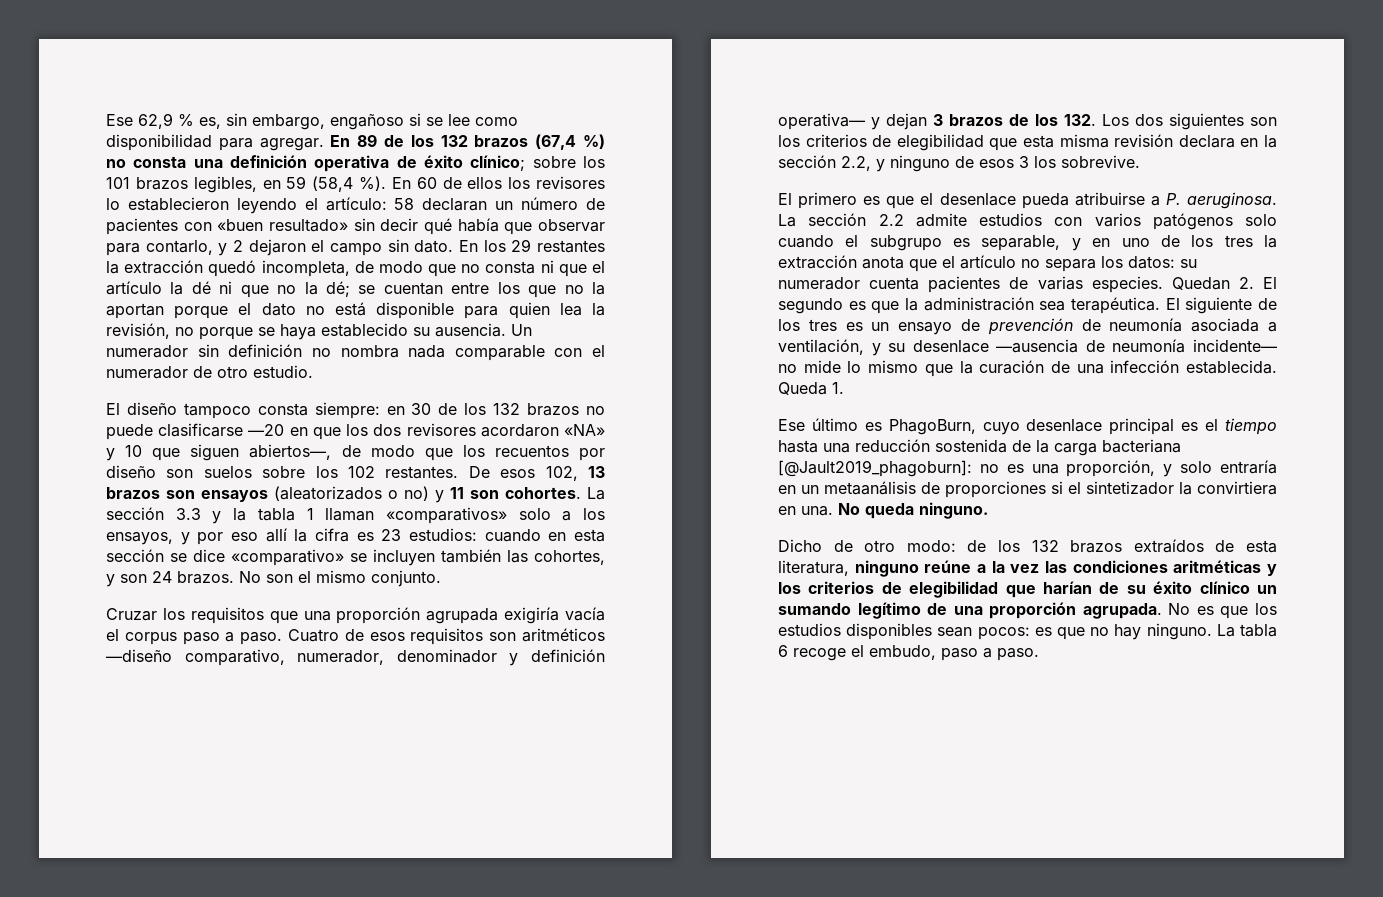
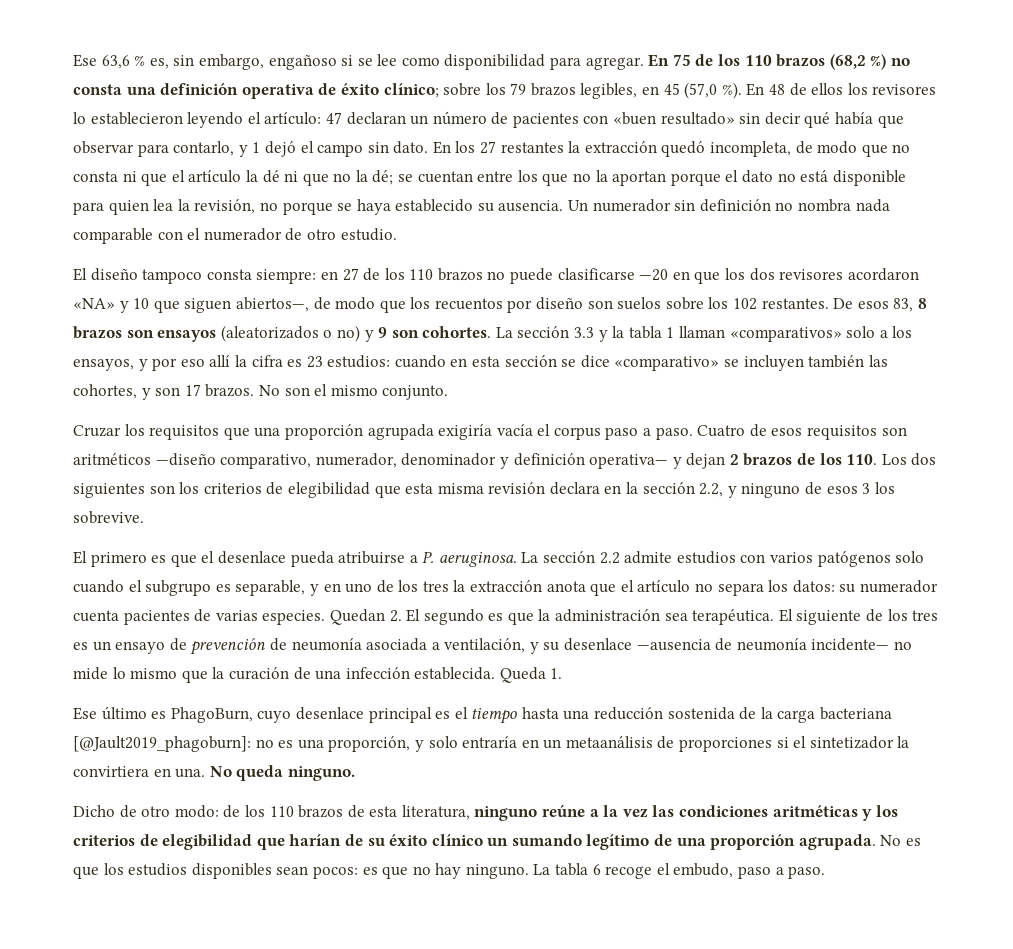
- Ese 62,9 % es, sin embargo, engañoso si se lee como disponibilidad para agregar.
+ Ese 63,6 % es, sin embargo, engañoso si se lee como disponibilidad para agregar.
- En 89 de los 132 brazos (67,4 %) no consta una definición operativa de éxito clínico; sobre los 101 brazos legibles, en 59 (58,4 %).
+ En 75 de los 110 brazos (68,2 %) no consta una definición operativa de éxito clínico; sobre los 79 brazos legibles, en 45 (57,0 %).
- En 60 de ellos los revisores lo establecieron leyendo el artículo: 58 declaran un número de pacientes con «buen resultado» sin decir qué había que observar para contarlo, y 2 dejaron el campo sin dato.
+ En 48 de ellos los revisores lo establecieron leyendo el artículo: 47 declaran un número de pacientes con «buen resultado» sin decir qué había que observar para contarlo, y 1 dejó el campo sin dato.
- En los 29 restantes la extracción quedó incompleta, de modo que no consta ni que el artículo la dé ni que no la dé; se cuentan entre los que no la aportan porque el dato no está disponible para quien lea la revisión, no porque se haya establecido su ausencia.
+ En los 27 restantes la extracción quedó incompleta, de modo que no consta ni que el artículo la dé ni que no la dé; se cuentan entre los que no la aportan porque el dato no está disponible para quien lea la revisión, no porque se haya establecido su ausencia.
- El diseño tampoco consta siempre: en 30 de los 132 brazos no puede clasificarse —20 en que los dos revisores acordaron «NA» y 10 que siguen abiertos—, de modo que los recuentos por diseño son suelos sobre los 102 restantes.
+ El diseño tampoco consta siempre: en 27 de los 110 brazos no puede clasificarse —20 en que los dos revisores acordaron «NA» y 10 que siguen abiertos—, de modo que los recuentos por diseño son suelos sobre los 102 restantes.
- De esos 102, 13 brazos son ensayos (aleatorizados o no) y 11 son cohortes.
+ De esos 83, 8 brazos son ensayos (aleatorizados o no) y 9 son cohortes.
- La sección 3.3 y la tabla 1 llaman «comparativos» solo a los ensayos, y por eso allí la cifra es 23 estudios: cuando en esta sección se dice «comparativo» se incluyen también las cohortes, y son 24 brazos.
+ La sección 3.3 y la tabla 1 llaman «comparativos» solo a los ensayos, y por eso allí la cifra es 23 estudios: cuando en esta sección se dice «comparativo» se incluyen también las cohortes, y son 17 brazos.
- Cuatro de esos requisitos son aritméticos —diseño comparativo, numerador, denominador y definición operativa— y dejan 3 brazos de los 132. Los dos siguientes son los criterios de elegibilidad que esta misma revisión declara en la sección 2.2, y ninguno de esos 3 los sobrevive.
+ Cuatro de esos requisitos son aritméticos —diseño comparativo, numerador, denominador y definición operativa— y dejan 2 brazos de los 110. Los dos siguientes son los criterios de elegibilidad que esta misma revisión declara en la sección 2.2, y ninguno de esos 3 los sobrevive.
- Dicho de otro modo: de los 132 brazos extraídos de esta literatura, ninguno reúne a la vez las condiciones aritméticas y los criterios de elegibilidad que harían de su éxito clínico un sumando legítimo de una proporción agrupada.
+ Dicho de otro modo: de los 110 brazos de esta literatura, ninguno reúne a la vez las condiciones aritméticas y los criterios de elegibilidad que harían de su éxito clínico un sumando legítimo de una proporción agrupada.

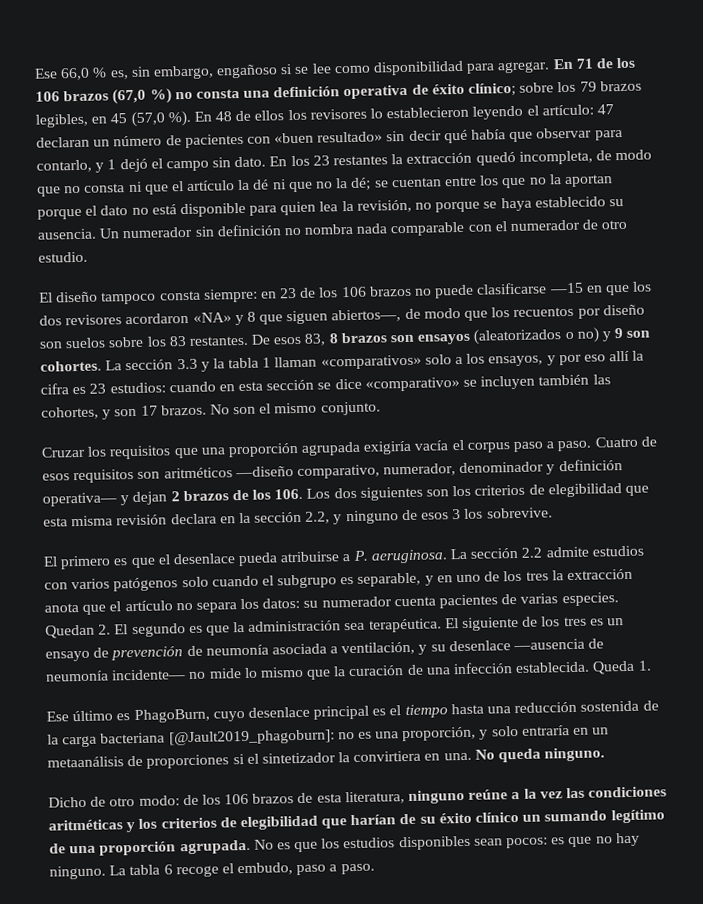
- Ese 63,6 % es, sin embargo, engañoso si se lee como disponibilidad para agregar.
+ Ese 66,0 % es, sin embargo, engañoso si se lee como disponibilidad para agregar.
- En 75 de los 110 brazos (68,2 %) no consta una definición operativa de éxito clínico; sobre los 79 brazos legibles, en 45 (57,0 %).
+ En 71 de los 106 brazos (67,0 %) no consta una definición operativa de éxito clínico; sobre los 79 brazos legibles, en 45 (57,0 %).
- En los 27 restantes la extracción quedó incompleta, de modo que no consta ni que el artículo la dé ni que no la dé; se cuentan entre los que no la aportan porque el dato no está disponible para quien lea la revisión, no porque se haya establecido su ausencia.
+ En los 23 restantes la extracción quedó incompleta, de modo que no consta ni que el artículo la dé ni que no la dé; se cuentan entre los que no la aportan porque el dato no está disponible para quien lea la revisión, no porque se haya establecido su ausencia.
- El diseño tampoco consta siempre: en 27 de los 110 brazos no puede clasificarse —20 en que los dos revisores acordaron «NA» y 10 que siguen abiertos—, de modo que los recuentos por diseño son suelos sobre los 102 restantes.
+ El diseño tampoco consta siempre: en 23 de los 106 brazos no puede clasificarse —15 en que los dos revisores acordaron «NA» y 8 que siguen abiertos—, de modo que los recuentos por diseño son suelos sobre los 83 restantes.
- Cuatro de esos requisitos son aritméticos —diseño comparativo, numerador, denominador y definición operativa— y dejan 2 brazos de los 110. Los dos siguientes son los criterios de elegibilidad que esta misma revisión declara en la sección 2.2, y ninguno de esos 3 los sobrevive.
+ Cuatro de esos requisitos son aritméticos —diseño comparativo, numerador, denominador y definición operativa— y dejan 2 brazos de los 106. Los dos siguientes son los criterios de elegibilidad que esta misma revisión declara en la sección 2.2, y ninguno de esos 3 los sobrevive.
- Dicho de otro modo: de los 110 brazos de esta literatura, ninguno reúne a la vez las condiciones aritméticas y los criterios de elegibilidad que harían de su éxito clínico un sumando legítimo de una proporción agrupada.
+ Dicho de otro modo: de los 106 brazos de esta literatura, ninguno reúne a la vez las condiciones aritméticas y los criterios de elegibilidad que harían de su éxito clínico un sumando legítimo de una proporción agrupada.

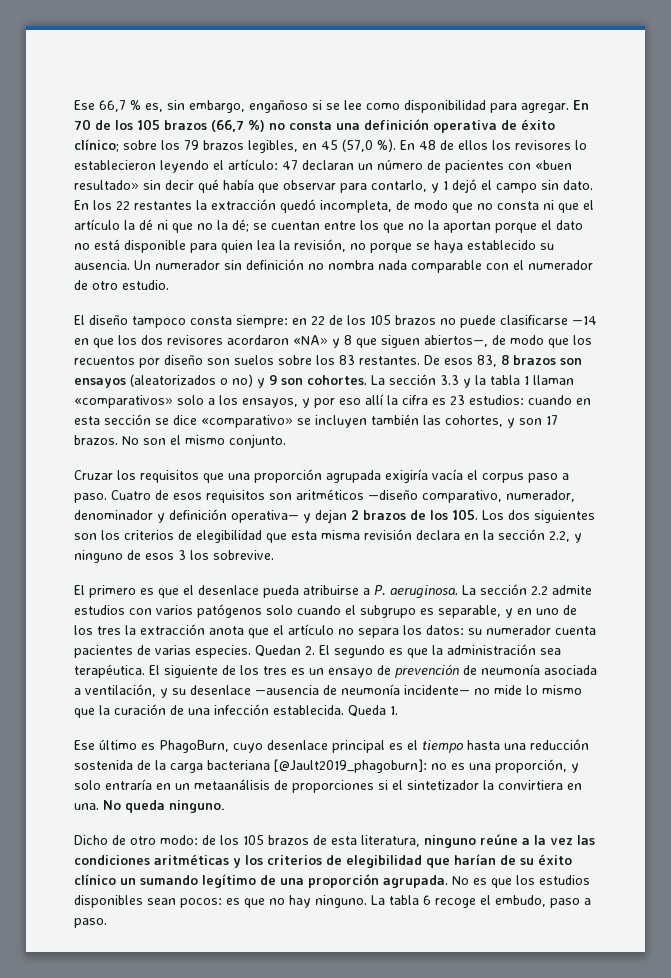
- Ese 66,0 % es, sin embargo, engañoso si se lee como disponibilidad para agregar.
+ Ese 66,7 % es, sin embargo, engañoso si se lee como disponibilidad para agregar.
- En 71 de los 106 brazos (67,0 %) no consta una definición operativa de éxito clínico; sobre los 79 brazos legibles, en 45 (57,0 %).
+ En 70 de los 105 brazos (66,7 %) no consta una definición operativa de éxito clínico; sobre los 79 brazos legibles, en 45 (57,0 %).
- En los 23 restantes la extracción quedó incompleta, de modo que no consta ni que el artículo la dé ni que no la dé; se cuentan entre los que no la aportan porque el dato no está disponible para quien lea la revisión, no porque se haya establecido su ausencia.
+ En los 22 restantes la extracción quedó incompleta, de modo que no consta ni que el artículo la dé ni que no la dé; se cuentan entre los que no la aportan porque el dato no está disponible para quien lea la revisión, no porque se haya establecido su ausencia.
- El diseño tampoco consta siempre: en 23 de los 106 brazos no puede clasificarse —15 en que los dos revisores acordaron «NA» y 8 que siguen abiertos—, de modo que los recuentos por diseño son suelos sobre los 83 restantes.
+ El diseño tampoco consta siempre: en 22 de los 105 brazos no puede clasificarse —14 en que los dos revisores acordaron «NA» y 8 que siguen abiertos—, de modo que los recuentos por diseño son suelos sobre los 83 restantes.
- Cuatro de esos requisitos son aritméticos —diseño comparativo, numerador, denominador y definición operativa— y dejan 2 brazos de los 106. Los dos siguientes son los criterios de elegibilidad que esta misma revisión declara en la sección 2.2, y ninguno de esos 3 los sobrevive.
+ Cuatro de esos requisitos son aritméticos —diseño comparativo, numerador, denominador y definición operativa— y dejan 2 brazos de los 105. Los dos siguientes son los criterios de elegibilidad que esta misma revisión declara en la sección 2.2, y ninguno de esos 3 los sobrevive.
- Dicho de otro modo: de los 106 brazos de esta literatura, ninguno reúne a la vez las condiciones aritméticas y los criterios de elegibilidad que harían de su éxito clínico un sumando legítimo de una proporción agrupada.
+ Dicho de otro modo: de los 105 brazos de esta literatura, ninguno reúne a la vez las condiciones aritméticas y los criterios de elegibilidad que harían de su éxito clínico un sumando legítimo de una proporción agrupada.

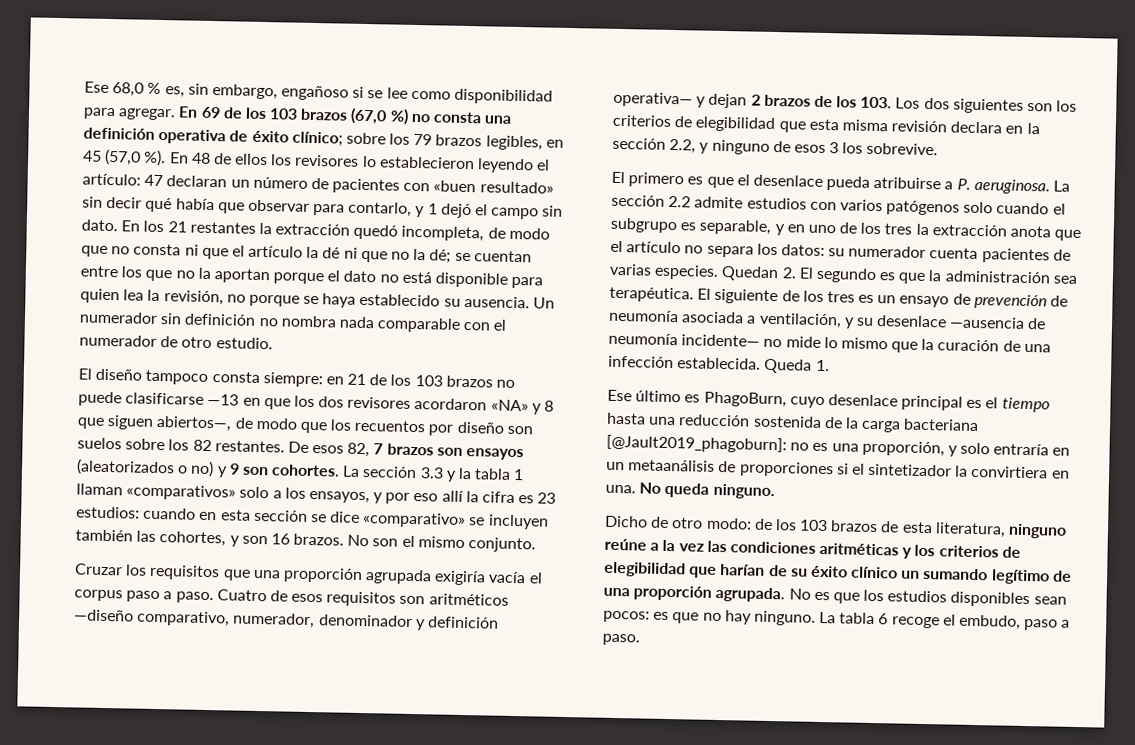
- Ese 66,7 % es, sin embargo, engañoso si se lee como disponibilidad para agregar.
+ Ese 68,0 % es, sin embargo, engañoso si se lee como disponibilidad para agregar.
- En 70 de los 105 brazos (66,7 %) no consta una definición operativa de éxito clínico; sobre los 79 brazos legibles, en 45 (57,0 %).
+ En 69 de los 103 brazos (67,0 %) no consta una definición operativa de éxito clínico; sobre los 79 brazos legibles, en 45 (57,0 %).
- En los 22 restantes la extracción quedó incompleta, de modo que no consta ni que el artículo la dé ni que no la dé; se cuentan entre los que no la aportan porque el dato no está disponible para quien lea la revisión, no porque se haya establecido su ausencia.
+ En los 21 restantes la extracción quedó incompleta, de modo que no consta ni que el artículo la dé ni que no la dé; se cuentan entre los que no la aportan porque el dato no está disponible para quien lea la revisión, no porque se haya establecido su ausencia.
- El diseño tampoco consta siempre: en 22 de los 105 brazos no puede clasificarse —14 en que los dos revisores acordaron «NA» y 8 que siguen abiertos—, de modo que los recuentos por diseño son suelos sobre los 83 restantes.
+ El diseño tampoco consta siempre: en 21 de los 103 brazos no puede clasificarse —13 en que los dos revisores acordaron «NA» y 8 que siguen abiertos—, de modo que los recuentos por diseño son suelos sobre los 82 restantes.
- De esos 83, 8 brazos son ensayos (aleatorizados o no) y 9 son cohortes.
+ De esos 82, 7 brazos son ensayos (aleatorizados o no) y 9 son cohortes.
- La sección 3.3 y la tabla 1 llaman «comparativos» solo a los ensayos, y por eso allí la cifra es 23 estudios: cuando en esta sección se dice «comparativo» se incluyen también las cohortes, y son 17 brazos.
+ La sección 3.3 y la tabla 1 llaman «comparativos» solo a los ensayos, y por eso allí la cifra es 23 estudios: cuando en esta sección se dice «comparativo» se incluyen también las cohortes, y son 16 brazos.
- Cuatro de esos requisitos son aritméticos —diseño comparativo, numerador, denominador y definición operativa— y dejan 2 brazos de los 105. Los dos siguientes son los criterios de elegibilidad que esta misma revisión declara en la sección 2.2, y ninguno de esos 3 los sobrevive.
+ Cuatro de esos requisitos son aritméticos —diseño comparativo, numerador, denominador y definición operativa— y dejan 2 brazos de los 103. Los dos siguientes son los criterios de elegibilidad que esta misma revisión declara en la sección 2.2, y ninguno de esos 3 los sobrevive.
- Dicho de otro modo: de los 105 brazos de esta literatura, ninguno reúne a la vez las condiciones aritméticas y los criterios de elegibilidad que harían de su éxito clínico un sumando legítimo de una proporción agrupada.
+ Dicho de otro modo: de los 103 brazos de esta literatura, ninguno reúne a la vez las condiciones aritméticas y los criterios de elegibilidad que harían de su éxito clínico un sumando legítimo de una proporción agrupada.

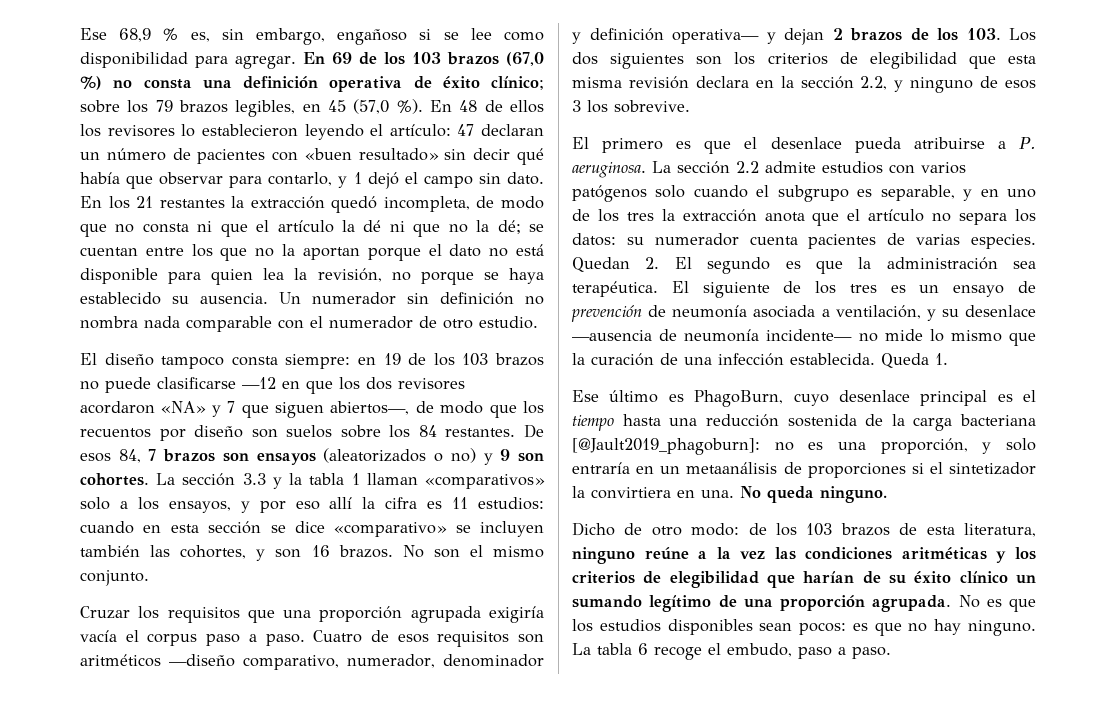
- Ese 68,0 % es, sin embargo, engañoso si se lee como disponibilidad para agregar.
+ Ese 68,9 % es, sin embargo, engañoso si se lee como disponibilidad para agregar.
- El diseño tampoco consta siempre: en 21 de los 103 brazos no puede clasificarse —13 en que los dos revisores acordaron «NA» y 8 que siguen abiertos—, de modo que los recuentos por diseño son suelos sobre los 82 restantes.
+ El diseño tampoco consta siempre: en 19 de los 103 brazos no puede clasificarse —12 en que los dos revisores acordaron «NA» y 7 que siguen abiertos—, de modo que los recuentos por diseño son suelos sobre los 84 restantes.
- De esos 82, 7 brazos son ensayos (aleatorizados o no) y 9 son cohortes.
+ De esos 84, 7 brazos son ensayos (aleatorizados o no) y 9 son cohortes.
- La sección 3.3 y la tabla 1 llaman «comparativos» solo a los ensayos, y por eso allí la cifra es 23 estudios: cuando en esta sección se dice «comparativo» se incluyen también las cohortes, y son 16 brazos.
+ La sección 3.3 y la tabla 1 llaman «comparativos» solo a los ensayos, y por eso allí la cifra es 11 estudios: cuando en esta sección se dice «comparativo» se incluyen también las cohortes, y son 16 brazos.

